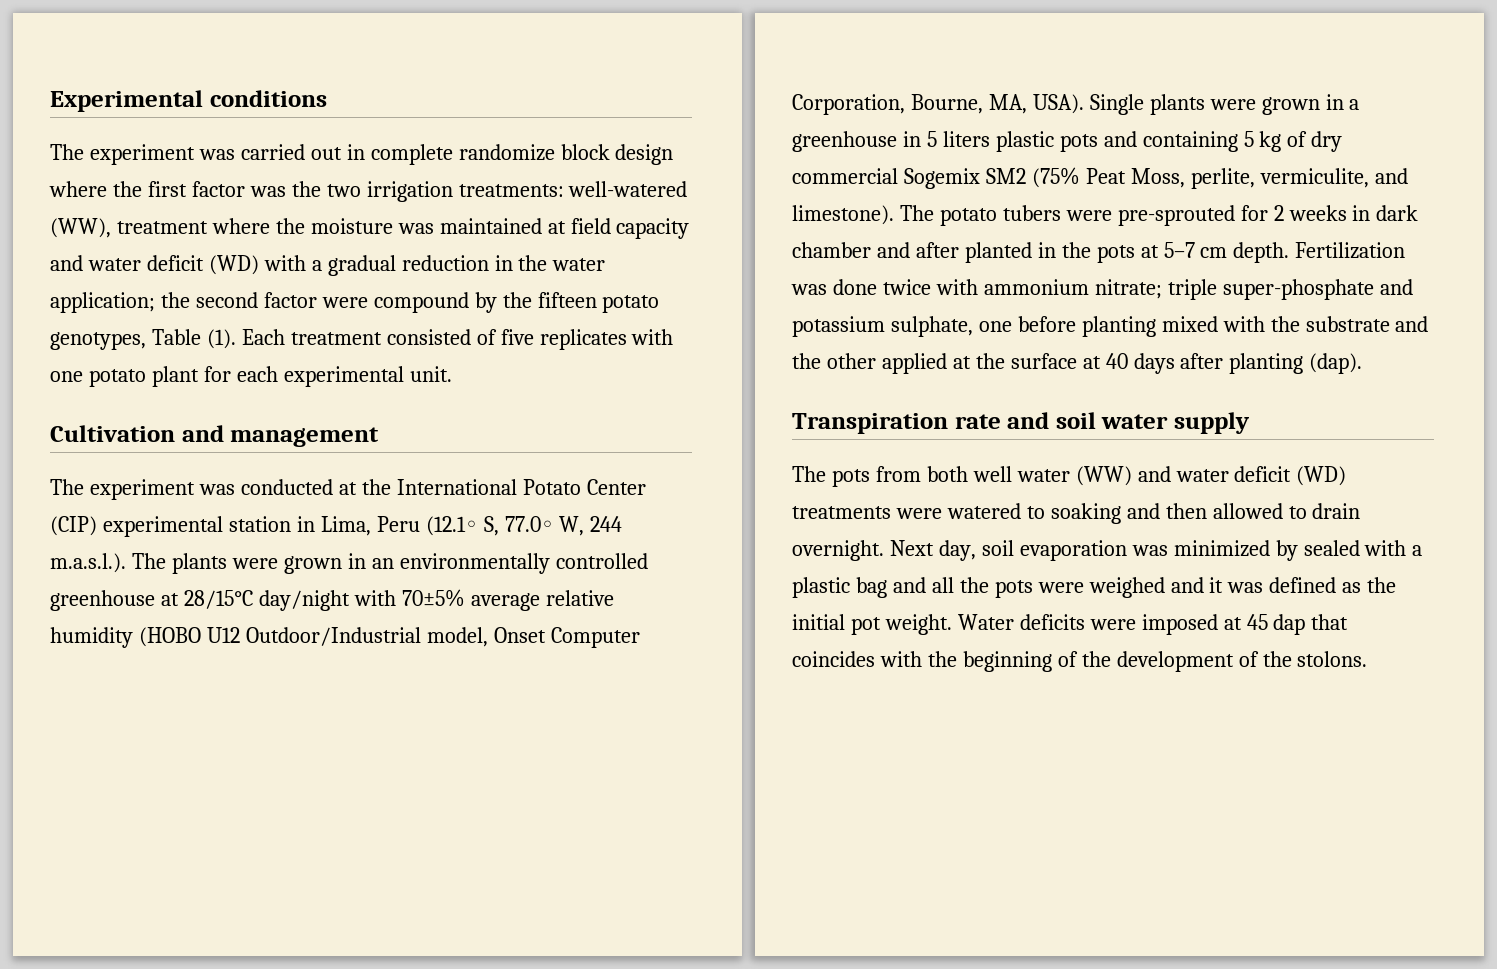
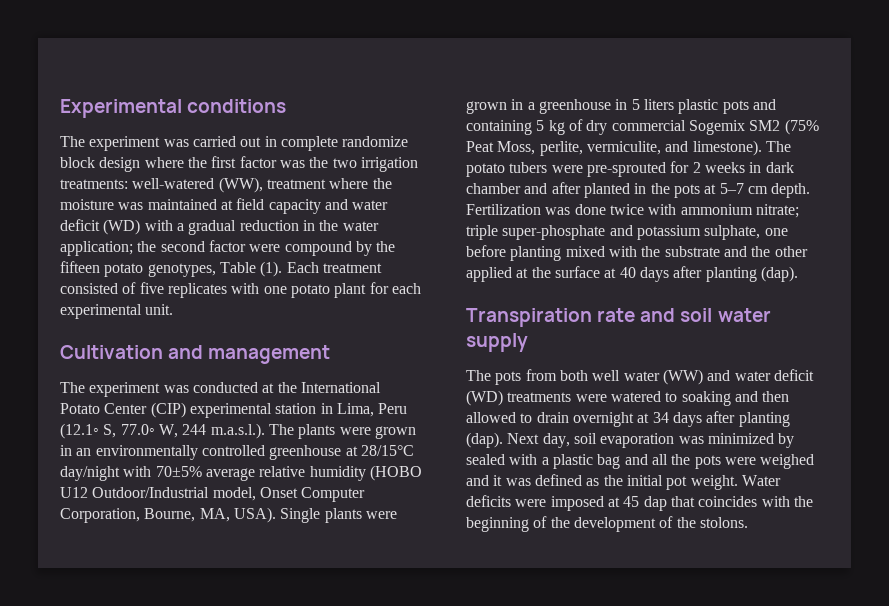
- The pots from both well water (WW) and water deficit (WD) treatments were watered to soaking and then allowed to drain overnight.
+ The pots from both well water (WW) and water deficit (WD) treatments were watered to soaking and then allowed to drain overnight at 34 days after planting (dap).

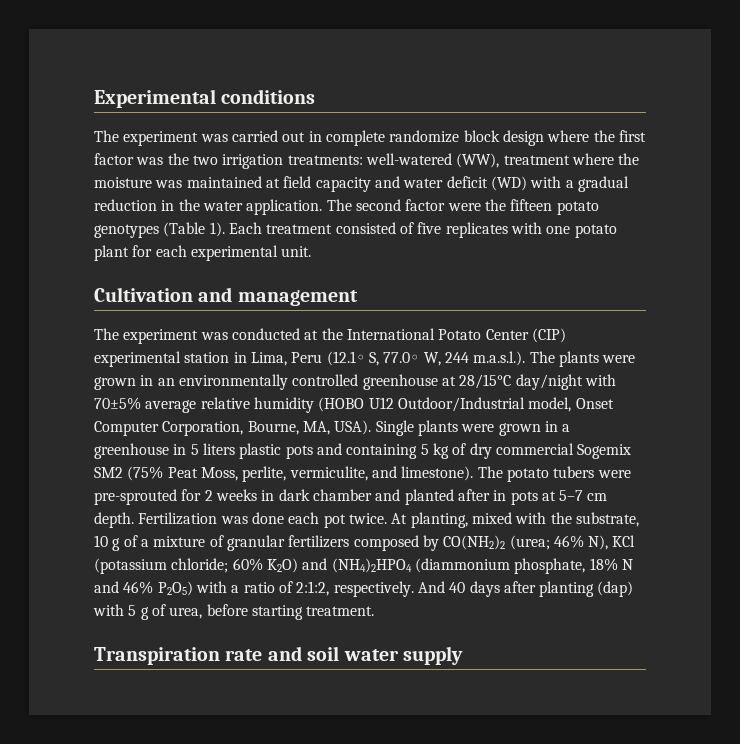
- The experiment was carried out in complete randomize block design where the first factor was the two irrigation treatments: well-watered (WW), treatment where the moisture was maintained at field capacity and water deficit (WD) with a gradual reduction in the water application; the second factor were compound by the fifteen potato genotypes, Table (1).
+ The experiment was carried out in complete randomize block design where the first factor was the two irrigation treatments: well-watered (WW), treatment where the moisture was maintained at field capacity and water deficit (WD) with a gradual reduction in the water application. The second factor were the fifteen potato genotypes (Table 1).
- The potato tubers were pre-sprouted for 2 weeks in dark chamber and after planted in the pots at 5–7 cm depth.
+ The potato tubers were pre-sprouted for 2 weeks in dark chamber and planted after in pots at 5–7 cm depth.
- Fertilization was done twice with ammonium nitrate; triple super-phosphate and potassium sulphate, one before planting mixed with the substrate and the other applied at the surface at 40 days after planting (dap).
+ Fertilization was done each pot twice. At planting, mixed with the substrate, 10 g of a mixture of granular fertilizers composed by CO(NH2)2 (urea; 46% N), KCl (potassium chloride; 60% K2O) and (NH4)2HPO4 (diammonium phosphate, 18% N and 46% P2O5) with a ratio of 2:1:2, respectively. And 40 days after planting (dap) with 5 g of urea, before starting treatment.
- The pots from both well water (WW) and water deficit (WD) treatments were watered to soaking and then allowed to drain overnight at 34 days after planting (dap). Next day, soil evaporation was minimized by sealed with a plastic bag and all the pots were weighed and it was defined as the initial pot weight. Water deficits were imposed at 45 dap that coincides with the beginning of the development of the stolons.

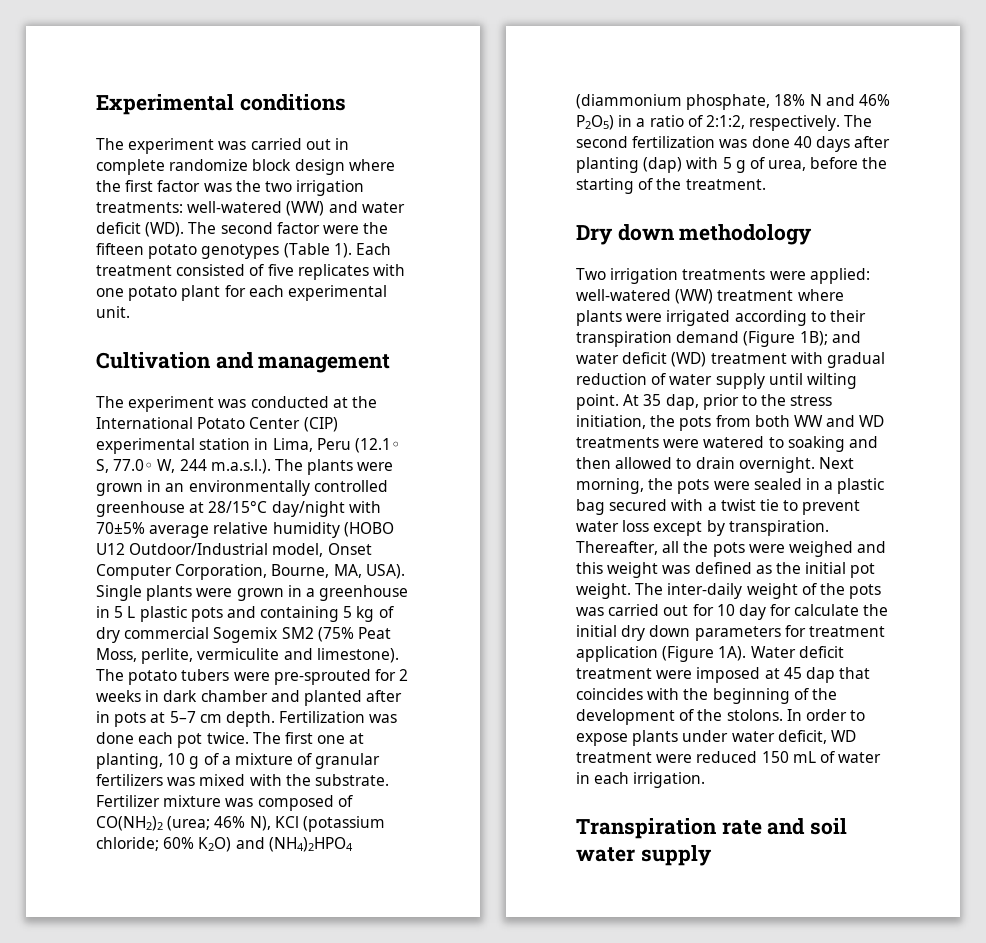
- The experiment was carried out in complete randomize block design where the first factor was the two irrigation treatments: well-watered (WW), treatment where the moisture was maintained at field capacity and water deficit (WD) with a gradual reduction in the water application. The second factor were the fifteen potato genotypes (Table 1).
+ The experiment was carried out in complete randomize block design where the first factor was the two irrigation treatments: well-watered (WW) and water deficit (WD). The second factor were the fifteen potato genotypes (Table 1).
- Single plants were grown in a greenhouse in 5 liters plastic pots and containing 5 kg of dry commercial Sogemix SM2 (75% Peat Moss, perlite, vermiculite, and limestone).
+ Single plants were grown in a greenhouse in 5 L plastic pots and containing 5 kg of dry commercial Sogemix SM2 (75% Peat Moss, perlite, vermiculite and limestone).
- At planting, mixed with the substrate, 10 g of a mixture of granular fertilizers composed by CO(NH2)2 (urea; 46% N), KCl (potassium chloride; 60% K2O) and (NH4)2HPO4 (diammonium phosphate, 18% N and 46% P2O5) with a ratio of 2:1:2, respectively.
+ The first one at planting, 10 g of a mixture of granular fertilizers was mixed with the substrate. Fertilizer mixture was composed of CO(NH2)2 (urea; 46% N), KCl (potassium chloride; 60% K2O) and (NH4)2HPO4 (diammonium phosphate, 18% N and 46% P2O5) in a ratio of 2:1:2, respectively.
- And 40 days after planting (dap) with 5 g of urea, before starting treatment.
+ The second fertilization was done 40 days after planting (dap) with 5 g of urea, before the starting of the treatment.
+ Dry down methodology
+ Two irrigation treatments were applied: well-watered (WW) treatment where plants were irrigated according to their transpiration demand (Figure 1B); and water deficit (WD) treatment with gradual reduction of water supply until wilting point. At 35 dap, prior to the stress initiation, the pots from both WW and WD treatments were watered to soaking and then allowed to drain overnight. Next morning, the pots were sealed in a plastic bag secured with a twist tie to prevent water loss except by transpiration. Thereafter, all the pots were weighed and this weight was defined as the initial pot weight. The inter-daily weight of the pots was carried out for 10 day for calculate the initial dry down parameters for treatment application (Figure 1A). Water deficit treatment were imposed at 45 dap that coincides with the beginning of the development of the stolons. In order to expose plants under water deficit, WD treatment were reduced 150 mL of water in each irrigation.

